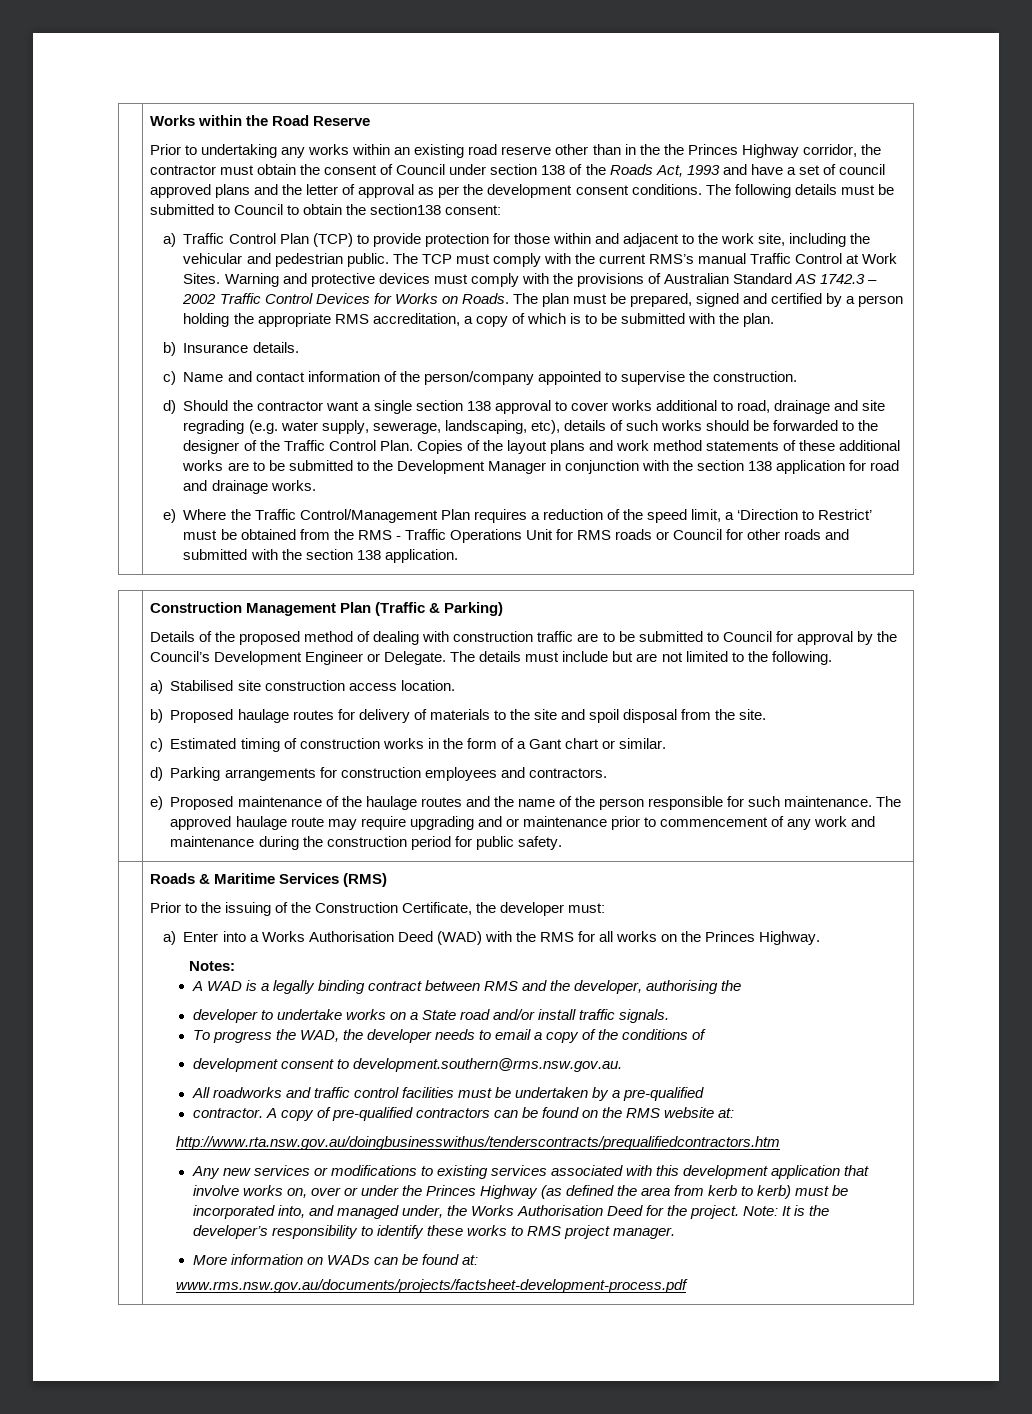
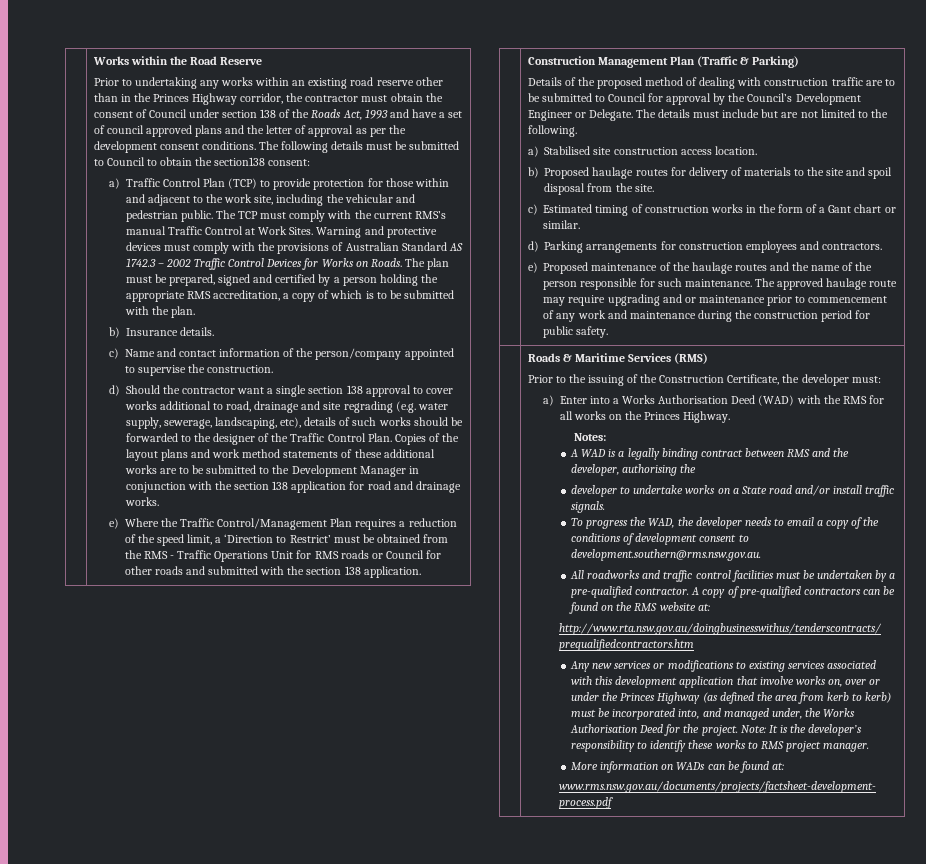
- Prior to undertaking any works within an existing road reserve other than in the the Princes Highway corridor, the contractor must obtain the consent of Council under section 138 of the Roads Act, 1993 and have a set of council approved plans and the letter of approval as per the development consent conditions.
+ Prior to undertaking any works within an existing road reserve other than in the Princes Highway corridor, the contractor must obtain the consent of Council under section 138 of the Roads Act, 1993 and have a set of council approved plans and the letter of approval as per the development consent conditions.
- To progress the WAD, the developer needs to email a copy of the conditions of
- development consent to development.southern@rms.nsw.gov.au.
+ To progress the WAD, the developer needs to email a copy of the conditions of development consent to development.southern@rms.nsw.gov.au.
- All roadworks and traffic control facilities must be undertaken by a pre-qualified
- contractor.
+ All roadworks and traffic control facilities must be undertaken by a pre-qualified contractor.

